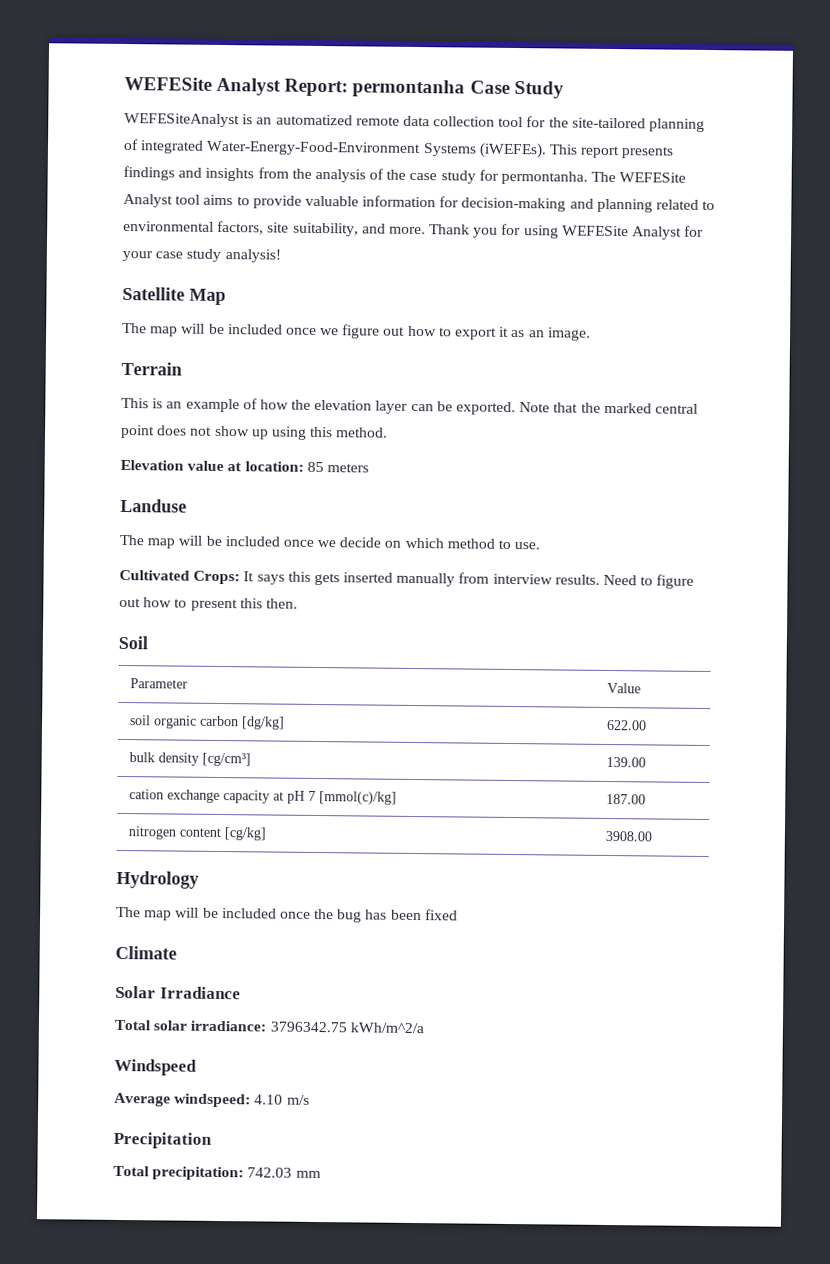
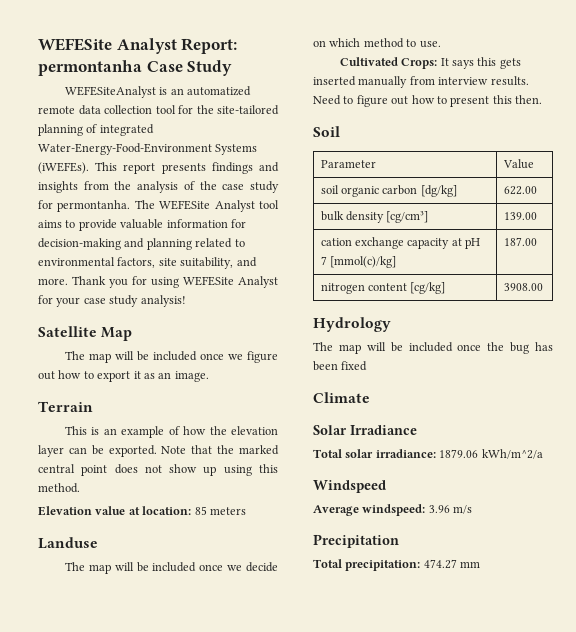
- Total solar irradiance: 3796342.75 kWh/m^2/a
+ Total solar irradiance: 1879.06 kWh/m^2/a
- Average windspeed: 4.10 m/s
+ Average windspeed: 3.96 m/s
- Total precipitation: 742.03 mm
+ Total precipitation: 474.27 mm

